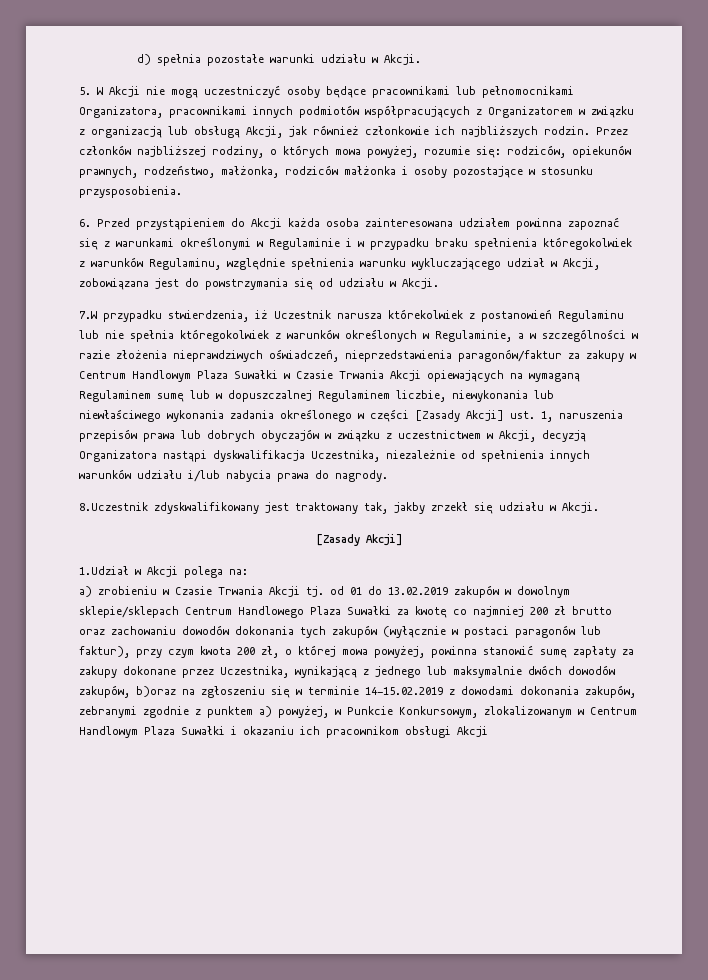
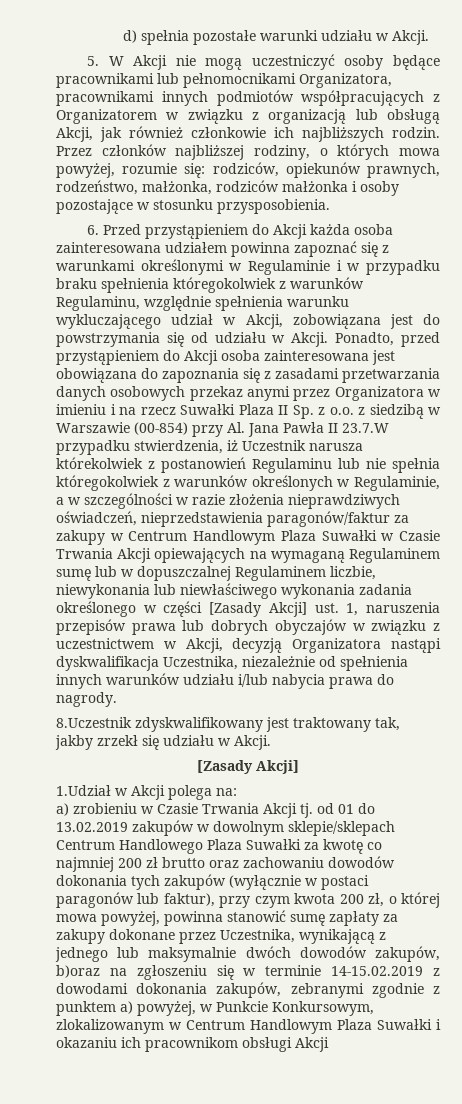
- 6. Przed przystąpieniem do Akcji każda osoba zainteresowana udziałem powinna zapoznać się z warunkami określonymi w Regulaminie i w przypadku braku spełnienia któregokolwiek z warunków Regulaminu, względnie spełnienia warunku wykluczającego udział w Akcji, zobowiązana jest do powstrzymania się od udziału w Akcji.
- 7.W przypadku stwierdzenia, iż Uczestnik narusza którekolwiek z postanowień Regulaminu lub nie spełnia któregokolwiek z warunków określonych w Regulaminie, a w szczególności w razie złożenia nieprawdziwych oświadczeń, nieprzedstawienia paragonów/faktur za zakupy w Centrum Handlowym Plaza Suwałki w Czasie Trwania Akcji opiewających na wymaganą Regulaminem sumę lub w dopuszczalnej Regulaminem liczbie, niewykonania lub niewłaściwego wykonania zadania określonego w części [Zasady Akcji] ust. 1, naruszenia przepisów prawa lub dobrych obyczajów w związku z uczestnictwem w Akcji, decyzją Organizatora nastąpi dyskwalifikacja Uczestnika, niezależnie od spełnienia innych warunków udziału i/lub nabycia prawa do nagrody.
+ 6. Przed przystąpieniem do Akcji każda osoba zainteresowana udziałem powinna zapoznać się z warunkami określonymi w Regulaminie i w przypadku braku spełnienia któregokolwiek z warunków Regulaminu, względnie spełnienia warunku wykluczającego udział w Akcji, zobowiązana jest do powstrzymania się od udziału w Akcji. Ponadto, przed przystąpieniem do Akcji osoba zainteresowana jest obowiązana do zapoznania się z zasadami przetwarzania danych osobowych przekaz anymi przez Organizatora w imieniu i na rzecz Suwałki Plaza II Sp. z o.o. z siedzibą w Warszawie (00-854) przy Al. Jana Pawła II 23.7.W przypadku stwierdzenia, iż Uczestnik narusza którekolwiek z postanowień Regulaminu lub nie spełnia któregokolwiek z warunków określonych w Regulaminie, a w szczególności w razie złożenia nieprawdziwych oświadczeń, nieprzedstawienia paragonów/faktur za zakupy w Centrum Handlowym Plaza Suwałki w Czasie Trwania Akcji opiewających na wymaganą Regulaminem sumę lub w dopuszczalnej Regulaminem liczbie, niewykonania lub niewłaściwego wykonania zadania określonego w części [Zasady Akcji] ust. 1, naruszenia przepisów prawa lub dobrych obyczajów w związku z uczestnictwem w Akcji, decyzją Organizatora nastąpi dyskwalifikacja Uczestnika, niezależnie od spełnienia innych warunków udziału i/lub nabycia prawa do nagrody.

